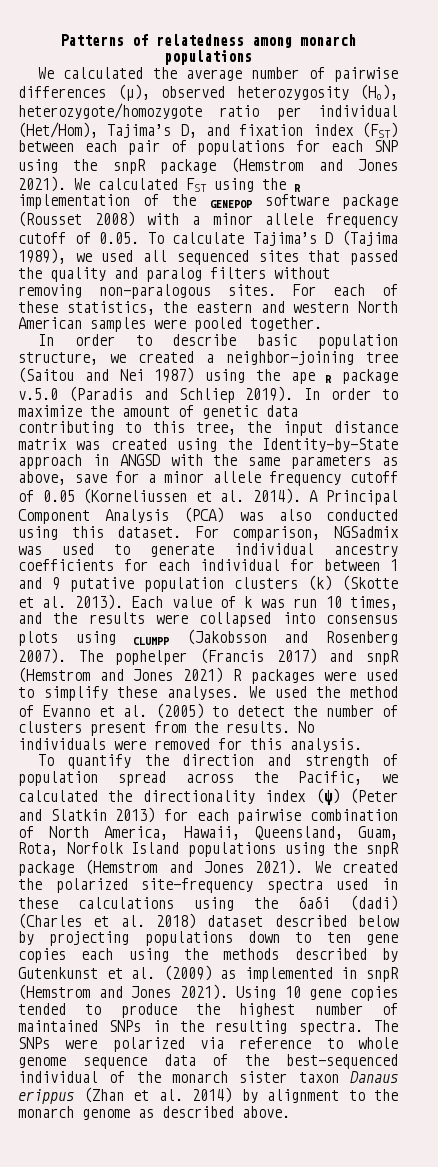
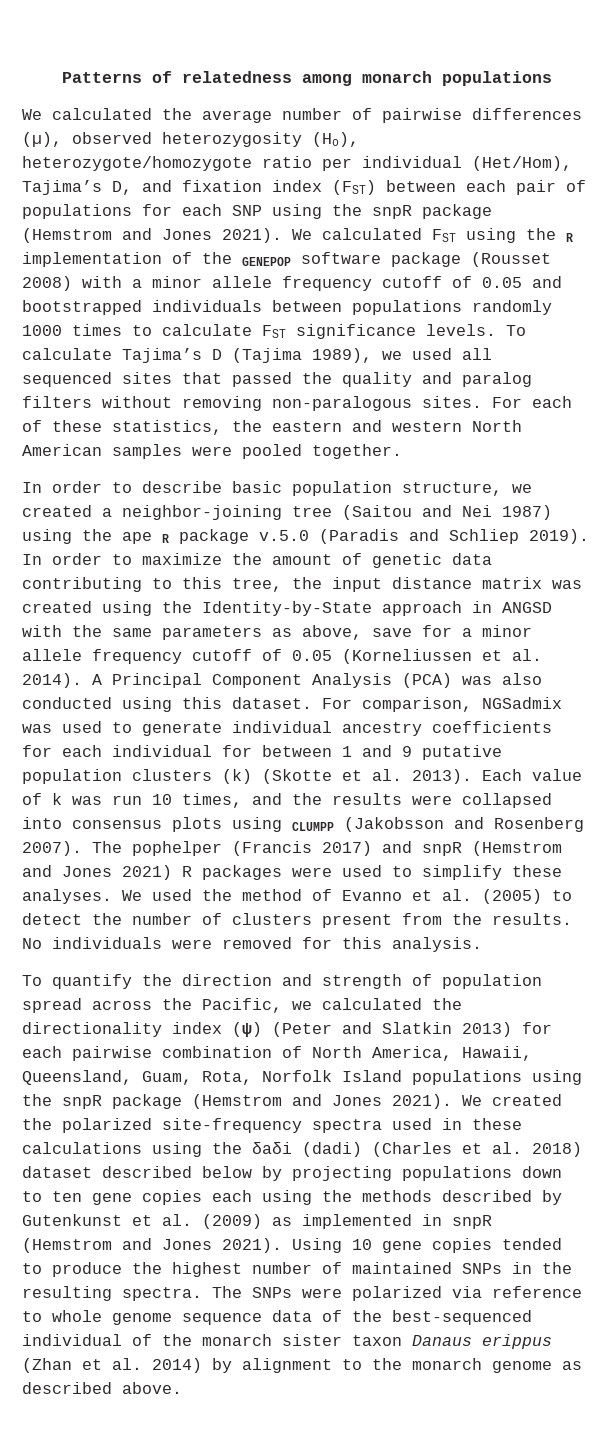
- We calculated FST using the R implementation of the GENEPOP software package (Rousset 2008) with a minor allele frequency cutoff of 0.05. To calculate Tajima’s D (Tajima 1989), we used all sequenced sites that passed the quality and paralog filters without removing non-paralogous sites.
+ We calculated FST using the R implementation of the GENEPOP software package (Rousset 2008) with a minor allele frequency cutoff of 0.05 and bootstrapped individuals between populations randomly 1000 times to calculate FST significance levels. To calculate Tajima’s D (Tajima 1989), we used all sequenced sites that passed the quality and paralog filters without removing non-paralogous sites.

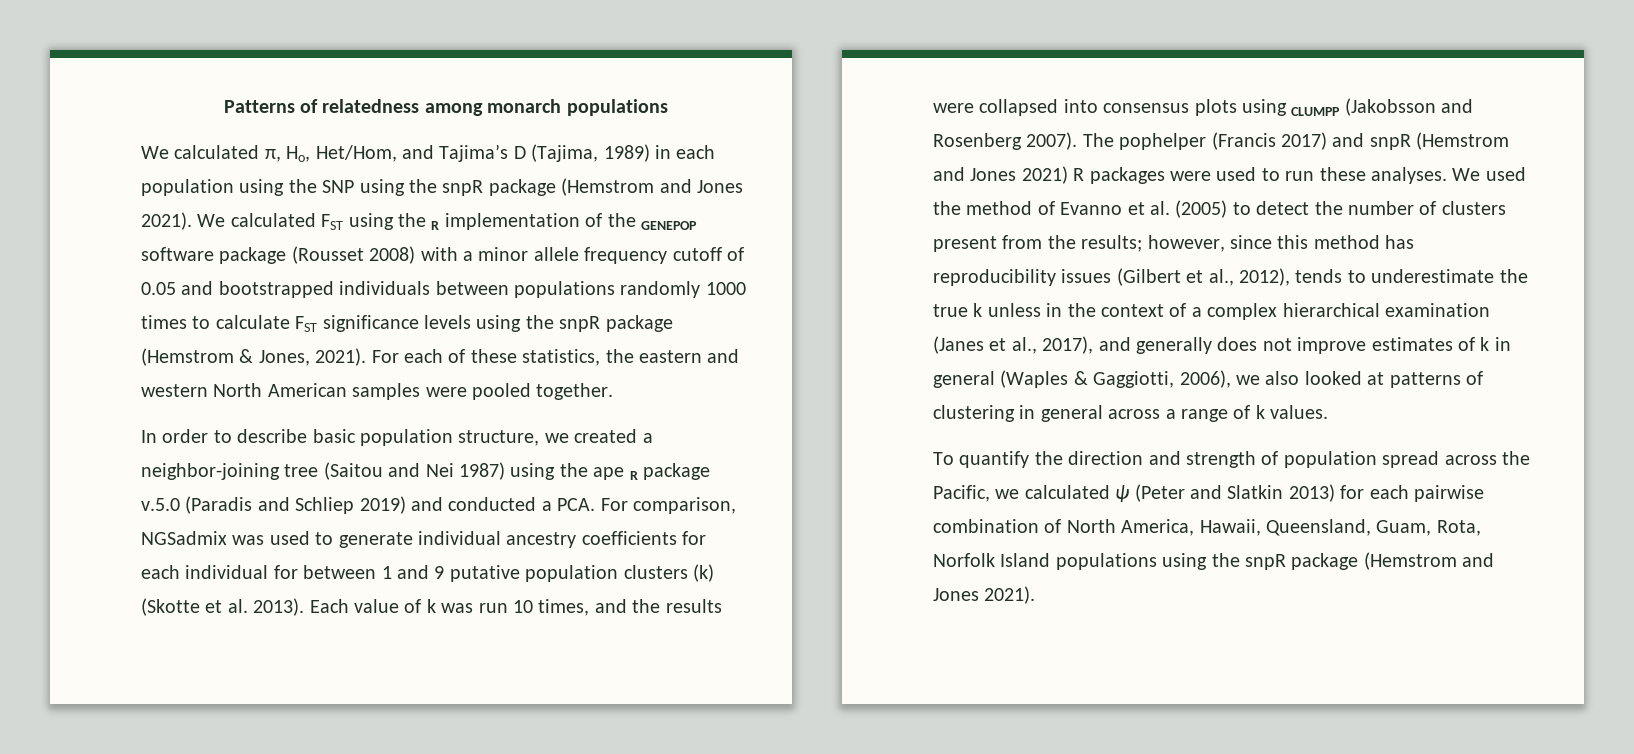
- We calculated the average number of pairwise differences (µ), observed heterozygosity (Ho), heterozygote/homozygote ratio per individual (Het/Hom), Tajima’s D, and fixation index (FST) between each pair of populations for each SNP using the snpR package (Hemstrom and Jones 2021).
+ We calculated π, Ho, Het/Hom, and Tajima’s D (Tajima, 1989) in each population using the SNP using the snpR package (Hemstrom and Jones 2021).
- We calculated FST using the R implementation of the GENEPOP software package (Rousset 2008) with a minor allele frequency cutoff of 0.05 and bootstrapped individuals between populations randomly 1000 times to calculate FST significance levels. To calculate Tajima’s D (Tajima 1989), we used all sequenced sites that passed the quality and paralog filters without removing non-paralogous sites.
+ We calculated FST using the R implementation of the GENEPOP software package (Rousset 2008) with a minor allele frequency cutoff of 0.05 and bootstrapped individuals between populations randomly 1000 times to calculate FST significance levels using the snpR package (Hemstrom & Jones, 2021).
- In order to describe basic population structure, we created a neighbor-joining tree (Saitou and Nei 1987) using the ape R package v.5.0 (Paradis and Schliep 2019). In order to maximize the amount of genetic data contributing to this tree, the input distance matrix was created using the Identity-by-State approach in ANGSD with the same parameters as above, save for a minor allele frequency cutoff of 0.05 (Korneliussen et al. 2014). A Principal Component Analysis (PCA) was also conducted using this dataset. For comparison, NGSadmix was used to generate individual ancestry coefficients for each individual for between 1 and 9 putative population clusters (k) (Skotte et al. 2013).
+ In order to describe basic population structure, we created a neighbor-joining tree (Saitou and Nei 1987) using the ape R package v.5.0 (Paradis and Schliep 2019) and conducted a PCA. For comparison, NGSadmix was used to generate individual ancestry coefficients for each individual for between 1 and 9 putative population clusters (k) (Skotte et al. 2013).
- The pophelper (Francis 2017) and snpR (Hemstrom and Jones 2021) R packages were used to simplify these analyses.
+ The pophelper (Francis 2017) and snpR (Hemstrom and Jones 2021) R packages were used to run these analyses.
- We used the method of Evanno et al. (2005) to detect the number of clusters present from the results. No individuals were removed for this analysis.
+ We used the method of Evanno et al. (2005) to detect the number of clusters present from the results; however, since this method has reproducibility issues (Gilbert et al., 2012), tends to underestimate the true k unless in the context of a complex hierarchical examination (Janes et al., 2017), and generally does not improve estimates of k in general (Waples & Gaggiotti, 2006), we also looked at patterns of clustering in general across a range of k values.
- To quantify the direction and strength of population spread across the Pacific, we calculated the directionality index (ψ) (Peter and Slatkin 2013) for each pairwise combination of North America, Hawaii, Queensland, Guam, Rota, Norfolk Island populations using the snpR package (Hemstrom and Jones 2021). We created the polarized site-frequency spectra used in these calculations using the δaδi (dadi) (Charles et al. 2018) dataset described below by projecting populations down to ten gene copies each using the methods described by Gutenkunst et al. (2009) as implemented in snpR (Hemstrom and Jones 2021). Using 10 gene copies tended to produce the highest number of maintained SNPs in the resulting spectra. The SNPs were polarized via reference to whole genome sequence data of the best-sequenced individual of the monarch sister taxon Danaus erippus (Zhan et al. 2014) by alignment to the monarch genome as described above.
+ To quantify the direction and strength of population spread across the Pacific, we calculated ψ (Peter and Slatkin 2013) for each pairwise combination of North America, Hawaii, Queensland, Guam, Rota, Norfolk Island populations using the snpR package (Hemstrom and Jones 2021).

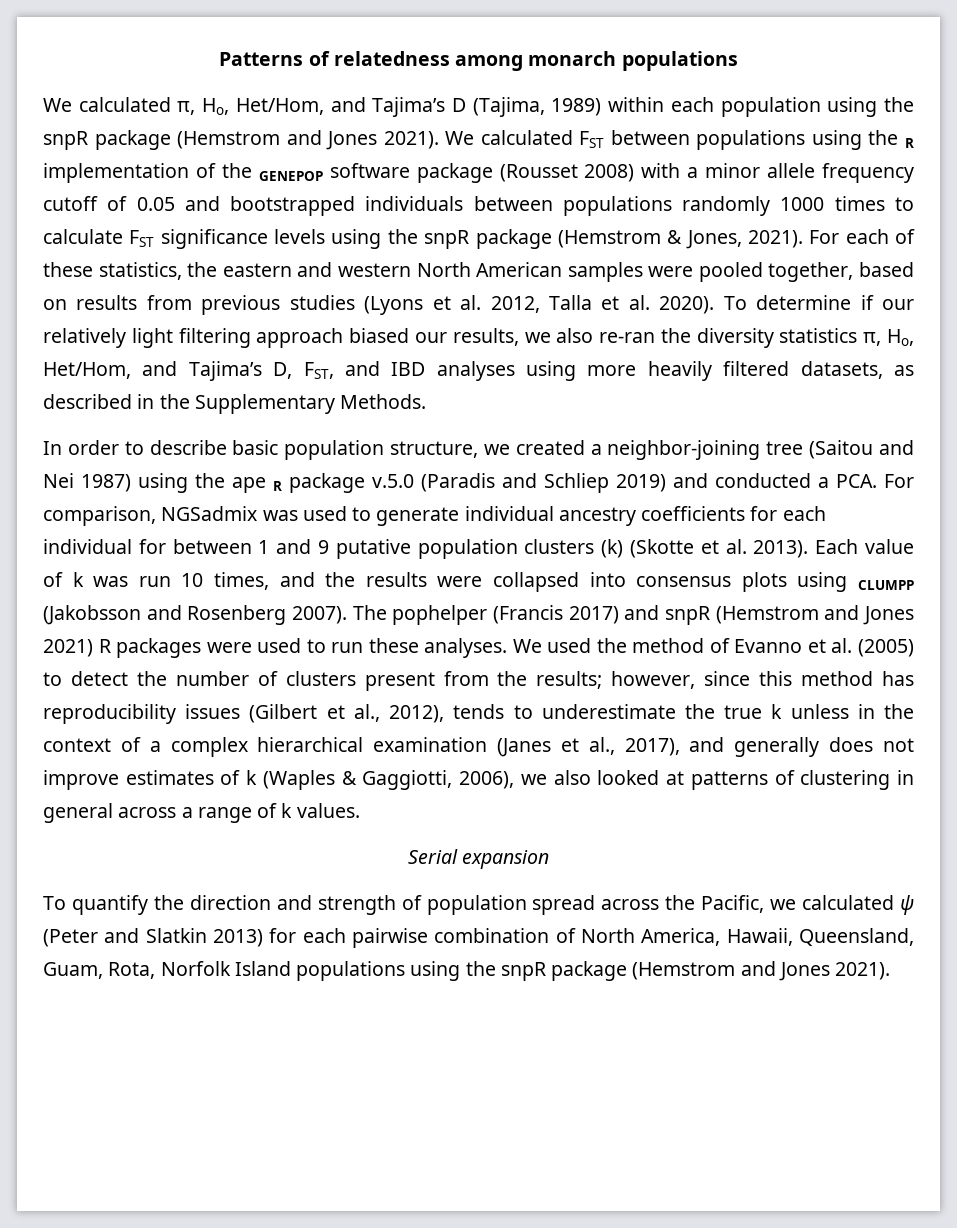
- We calculated π, Ho, Het/Hom, and Tajima’s D (Tajima, 1989) in each population using the SNP using the snpR package (Hemstrom and Jones 2021).
+ We calculated π, Ho, Het/Hom, and Tajima’s D (Tajima, 1989) within each population using the snpR package (Hemstrom and Jones 2021).
- We calculated FST using the R implementation of the GENEPOP software package (Rousset 2008) with a minor allele frequency cutoff of 0.05 and bootstrapped individuals between populations randomly 1000 times to calculate FST significance levels using the snpR package (Hemstrom & Jones, 2021).
+ We calculated FST between populations using the R implementation of the GENEPOP software package (Rousset 2008) with a minor allele frequency cutoff of 0.05 and bootstrapped individuals between populations randomly 1000 times to calculate FST significance levels using the snpR package (Hemstrom & Jones, 2021).
- For each of these statistics, the eastern and western North American samples were pooled together.
+ For each of these statistics, the eastern and western North American samples were pooled together, based on results from previous studies (Lyons et al. 2012, Talla et al. 2020). To determine if our relatively light filtering approach biased our results, we also re-ran the diversity statistics π, Ho, Het/Hom, and Tajima’s D, FST, and IBD analyses using more heavily filtered datasets, as described in the Supplementary Methods.
- however, since this method has reproducibility issues (Gilbert et al., 2012), tends to underestimate the true k unless in the context of a complex hierarchical examination (Janes et al., 2017), and generally does not improve estimates of k in general (Waples & Gaggiotti, 2006), we also looked at patterns of clustering in general across a range of k values.
+ however, since this method has reproducibility issues (Gilbert et al., 2012), tends to underestimate the true k unless in the context of a complex hierarchical examination (Janes et al., 2017), and generally does not improve estimates of k (Waples & Gaggiotti, 2006), we also looked at patterns of clustering in general across a range of k values.
+ Serial expansion

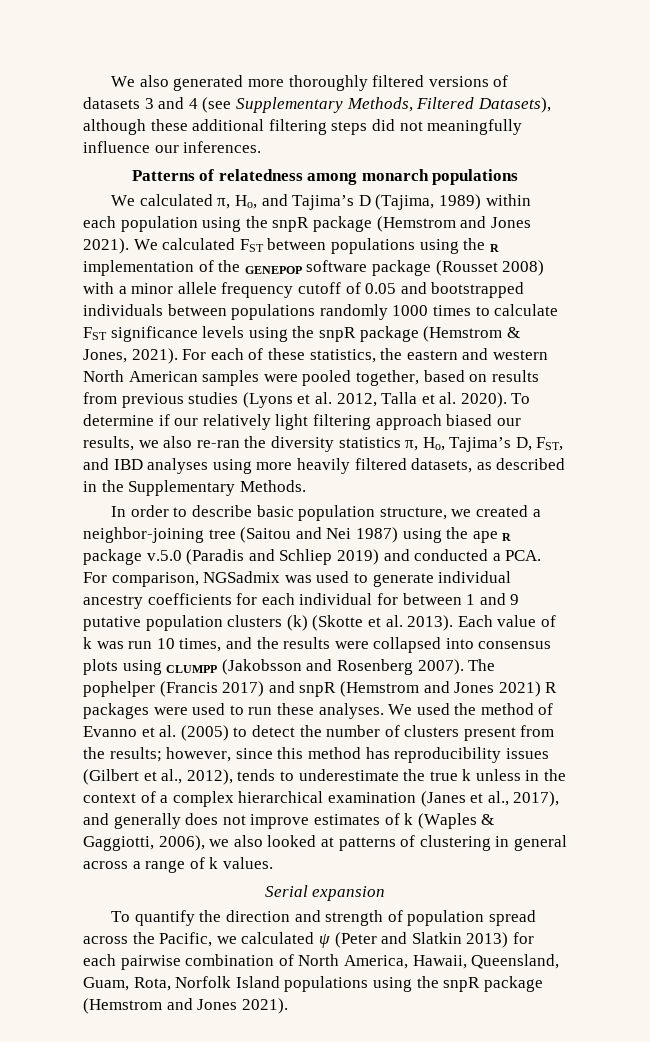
+ We also generated more thoroughly filtered versions of datasets 3 and 4 (see Supplementary Methods, Filtered Datasets), although these additional filtering steps did not meaningfully influence our inferences.
- We calculated π, Ho, Het/Hom, and Tajima’s D (Tajima, 1989) within each population using the snpR package (Hemstrom and Jones 2021).
+ We calculated π, Ho, and Tajima’s D (Tajima, 1989) within each population using the snpR package (Hemstrom and Jones 2021).
- To determine if our relatively light filtering approach biased our results, we also re-ran the diversity statistics π, Ho, Het/Hom, and Tajima’s D, FST, and IBD analyses using more heavily filtered datasets, as described in the Supplementary Methods.
+ To determine if our relatively light filtering approach biased our results, we also re-ran the diversity statistics π, Ho, Tajima’s D, FST, and IBD analyses using more heavily filtered datasets, as described in the Supplementary Methods.

